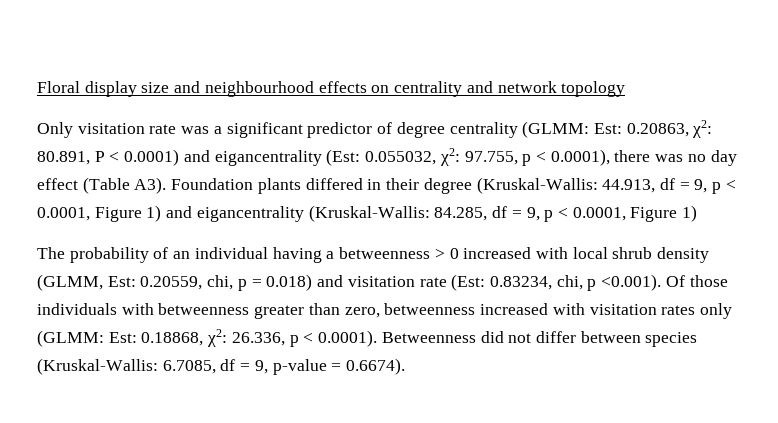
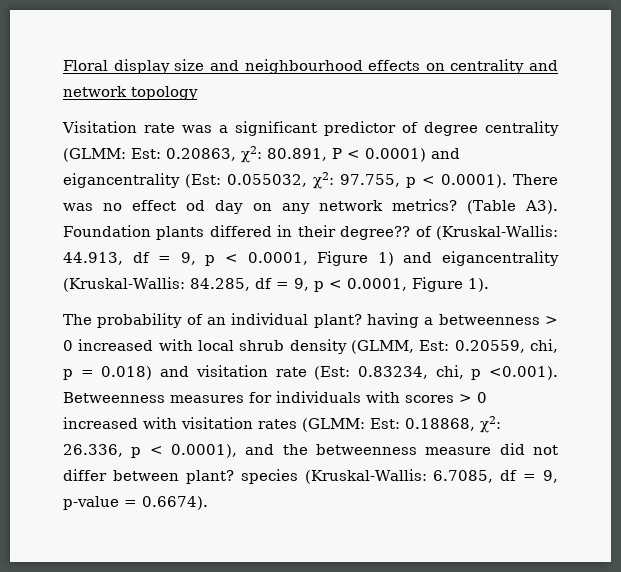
- Only visitation rate was a significant predictor of degree centrality (GLMM: Est: 0.20863, χ2: 80.891, P < 0.0001) and eigancentrality (Est: 0.055032, χ2: 97.755, p < 0.0001), there was no day effect (Table A3). Foundation plants differed in their degree (Kruskal-Wallis: 44.913, df = 9, p < 0.0001, Figure 1) and eigancentrality (Kruskal-Wallis: 84.285, df = 9, p < 0.0001, Figure 1)
+ Visitation rate was a significant predictor of degree centrality (GLMM: Est: 0.20863, χ2: 80.891, P < 0.0001) and eigancentrality (Est: 0.055032, χ2: 97.755, p < 0.0001). There was no effect od day on any network metrics? (Table A3). Foundation plants differed in their degree?? of (Kruskal-Wallis: 44.913, df = 9, p < 0.0001, Figure 1) and eigancentrality (Kruskal-Wallis: 84.285, df = 9, p < 0.0001, Figure 1).
- The probability of an individual having a betweenness > 0 increased with local shrub density (GLMM, Est: 0.20559, chi, p = 0.018) and visitation rate (Est: 0.83234, chi, p <0.001). Of those individuals with betweenness greater than zero, betweenness increased with visitation rates only (GLMM: Est: 0.18868, χ2: 26.336, p < 0.0001). Betweenness did not differ between species (Kruskal-Wallis: 6.7085, df = 9, p-value = 0.6674).
+ The probability of an individual plant? having a betweenness > 0 increased with local shrub density (GLMM, Est: 0.20559, chi, p = 0.018) and visitation rate (Est: 0.83234, chi, p <0.001). Betweenness measures for individuals with scores > 0 increased with visitation rates (GLMM: Est: 0.18868, χ2: 26.336, p < 0.0001), and the betweenness measure did not differ between plant? species (Kruskal-Wallis: 6.7085, df = 9, p-value = 0.6674).

